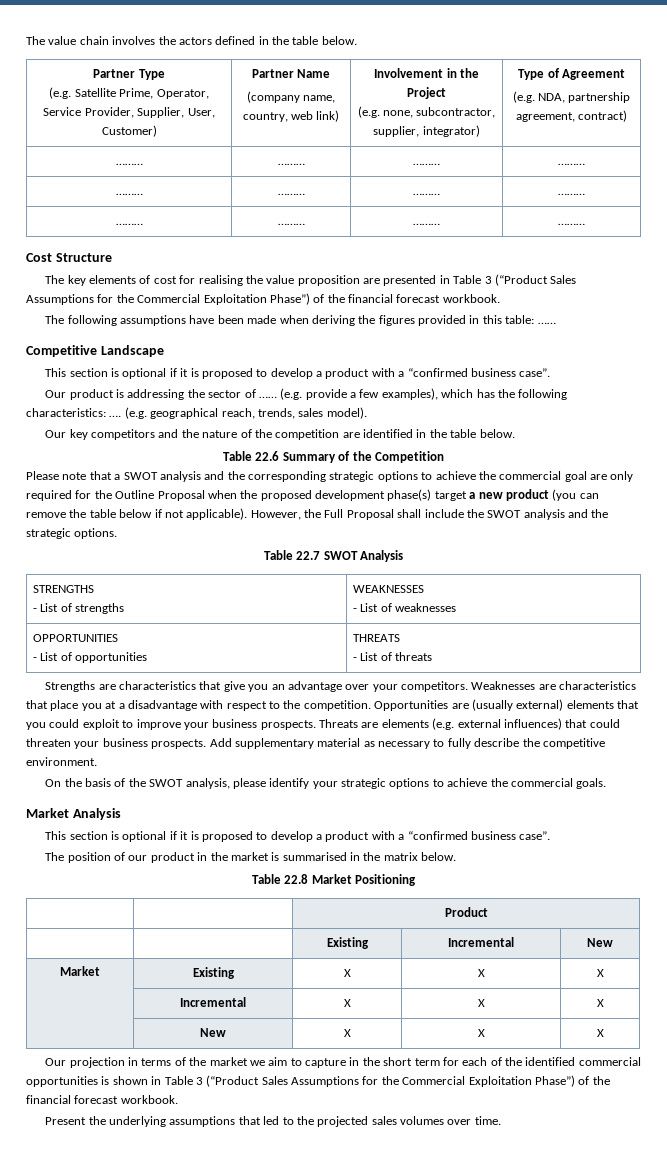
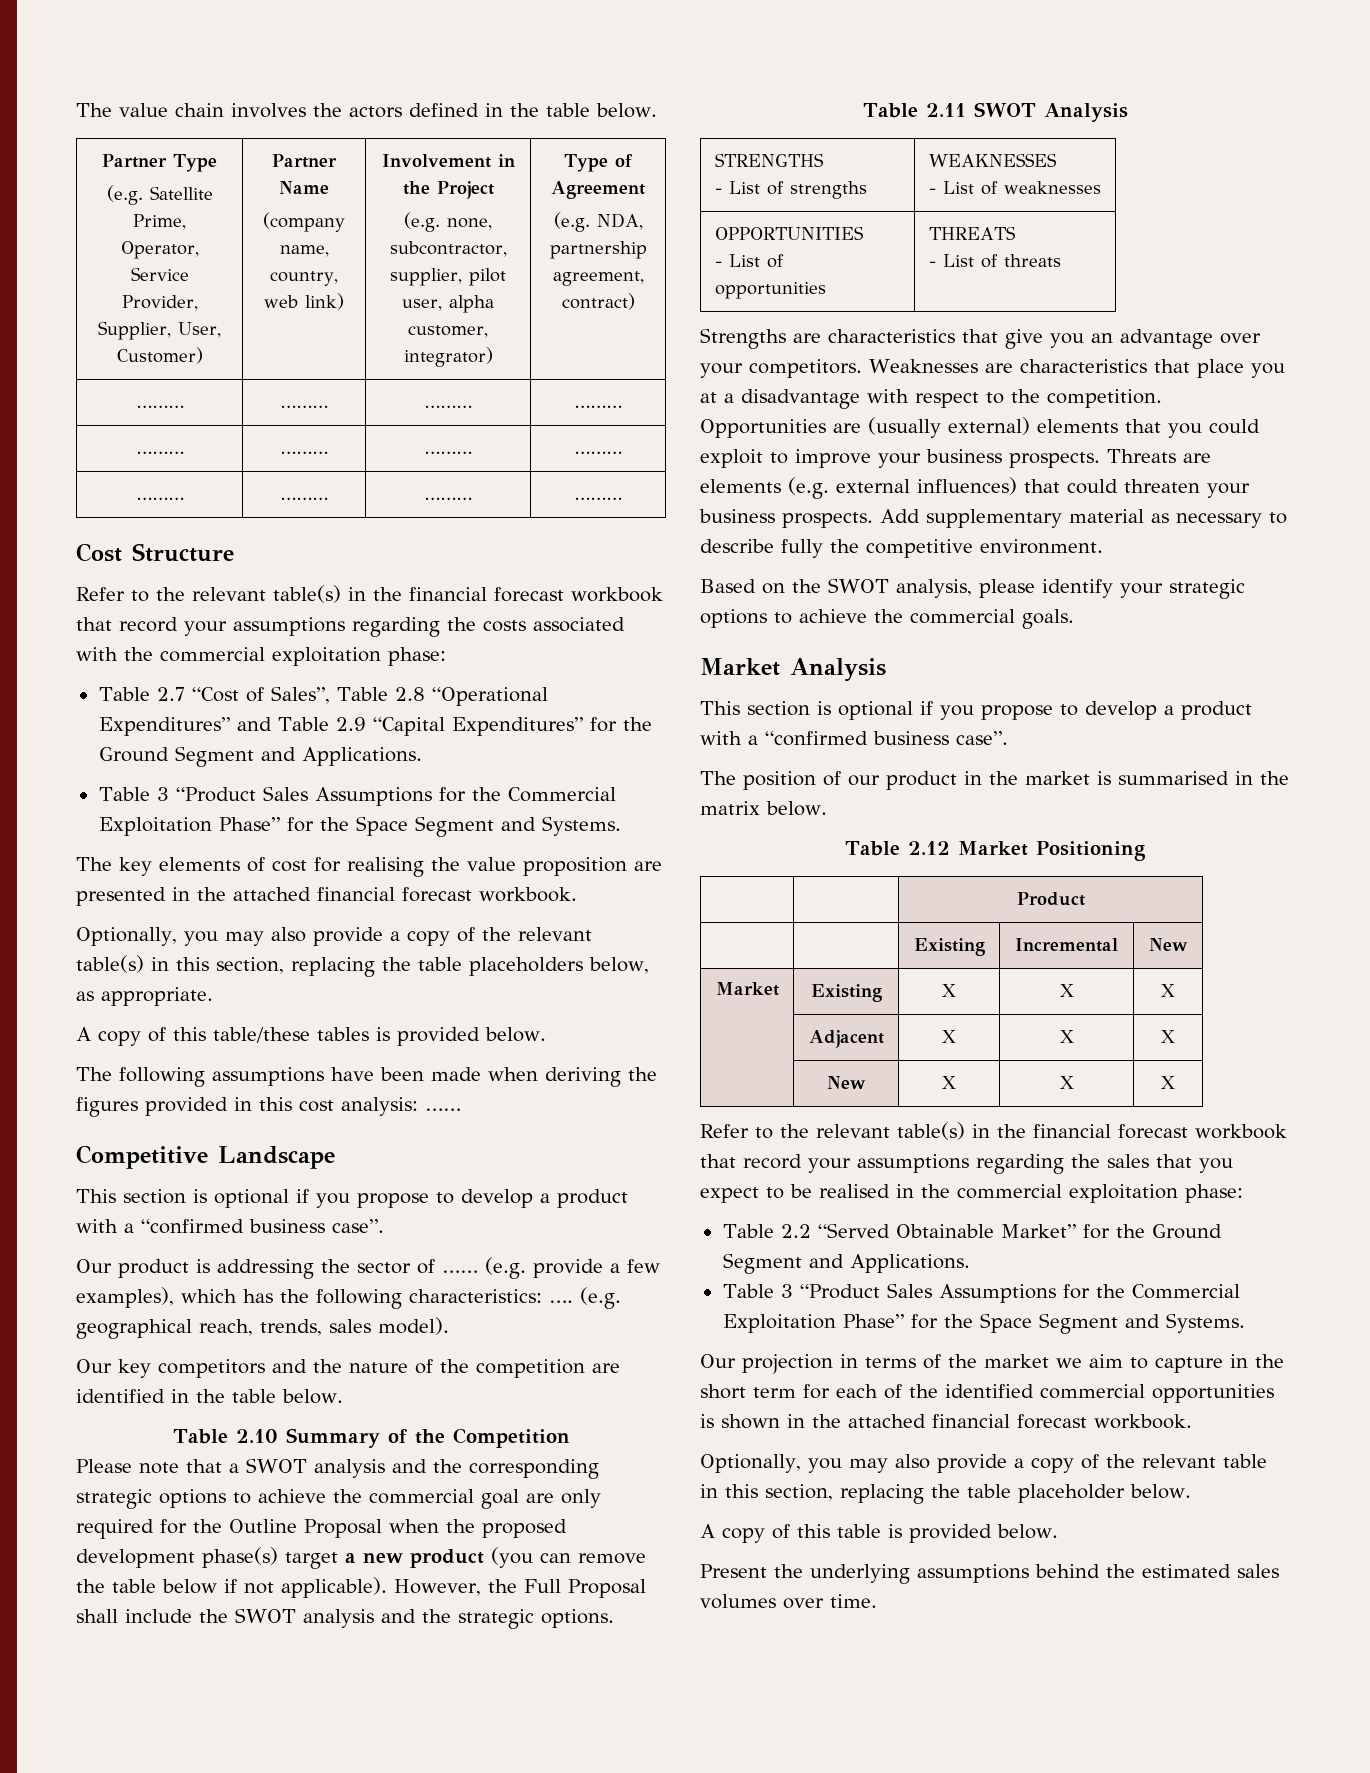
  Partner Type
  (e.g. Satellite Prime, Operator, Service Provider, Supplier, User, Customer) | Partner Name
  (company name, country, web link) | Involvement in the Project
- (e.g. none, subcontractor, supplier, integrator) | Type of Agreement
+ (e.g. none, subcontractor, supplier, pilot user, alpha customer, integrator) | Type of Agreement
+ Refer to the relevant table(s) in the financial forecast workbook that record your assumptions regarding the costs associated with the commercial exploitation phase:
+ Table 2.7 “Cost of Sales”, Table 2.8 “Operational Expenditures” and Table 2.9 “Capital Expenditures” for the Ground Segment and Applications.
+ Table 3 “Product Sales Assumptions for the Commercial Exploitation Phase” for the Space Segment and Systems.
- The key elements of cost for realising the value proposition are presented in Table 3 (“Product Sales Assumptions for the Commercial Exploitation Phase”) of the financial forecast workbook.
+ The key elements of cost for realising the value proposition are presented in the attached financial forecast workbook.
+ Optionally, you may also provide a copy of the relevant table(s) in this section, replacing the table placeholders below, as appropriate.
+ A copy of this table/these tables is provided below.
- The following assumptions have been made when deriving the figures provided in this table: ……
+ The following assumptions have been made when deriving the figures provided in this cost analysis: ……
  Competitive Landscape
- This section is optional if it is proposed to develop a product with a “confirmed business case”.
+ This section is optional if you propose to develop a product with a “confirmed business case”.
- Table 22.6 Summary of the Competition
+ Table 2.10 Summary of the Competition
- Table 22.7 SWOT Analysis
+ Table 2.11 SWOT Analysis
- Add supplementary material as necessary to fully describe the competitive environment.
+ Add supplementary material as necessary to describe fully the competitive environment.
- On the basis of the SWOT analysis, please identify your strategic options to achieve the commercial goals.
+ Based on the SWOT analysis, please identify your strategic options to achieve the commercial goals.
  Market Analysis
- This section is optional if it is proposed to develop a product with a “confirmed business case”.
+ This section is optional if you propose to develop a product with a “confirmed business case”.
- Table 22.8 Market Positioning
+ Table 2.12 Market Positioning
- | Incremental | X | X | X
+ | Adjacent | X | X | X
+ Refer to the relevant table(s) in the financial forecast workbook that record your assumptions regarding the sales that you expect to be realised in the commercial exploitation phase:
+ Table 2.2 “Served Obtainable Market” for the Ground Segment and Applications.
+ Table 3 “Product Sales Assumptions for the Commercial Exploitation Phase” for the Space Segment and Systems.
- Our projection in terms of the market we aim to capture in the short term for each of the identified commercial opportunities is shown in Table 3 (“Product Sales Assumptions for the Commercial Exploitation Phase”) of the financial forecast workbook.
+ Our projection in terms of the market we aim to capture in the short term for each of the identified commercial opportunities is shown in the attached financial forecast workbook.
+ Optionally, you may also provide a copy of the relevant table in this section, replacing the table placeholder below.
+ A copy of this table is provided below.
- Present the underlying assumptions that led to the projected sales volumes over time.
+ Present the underlying assumptions behind the estimated sales volumes over time.

